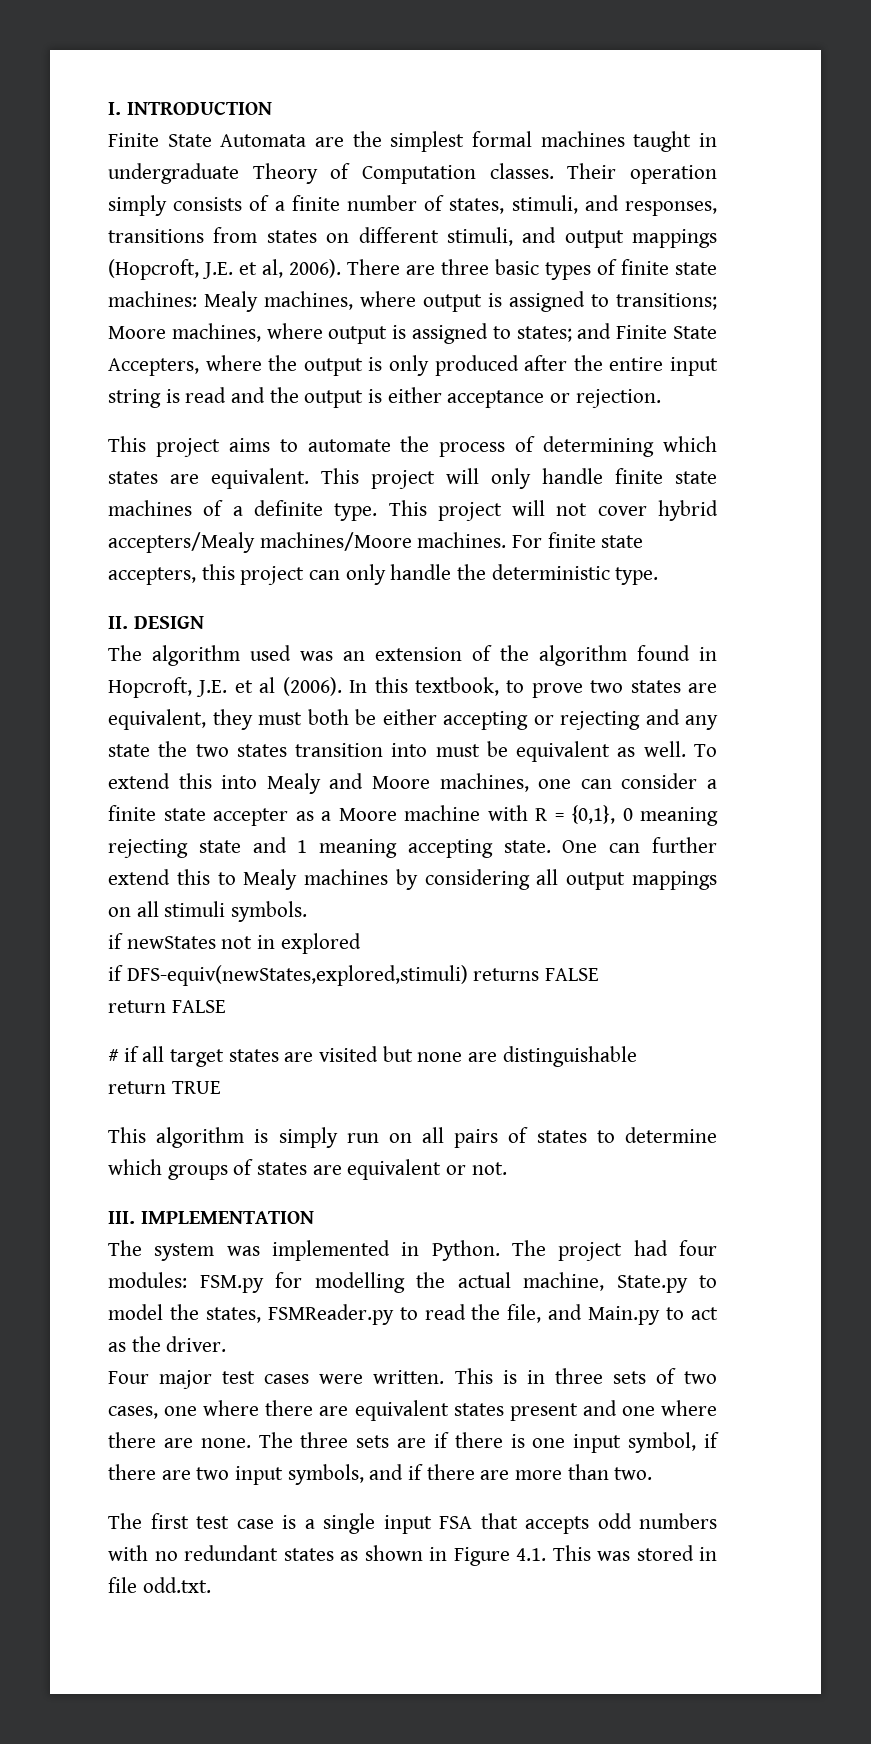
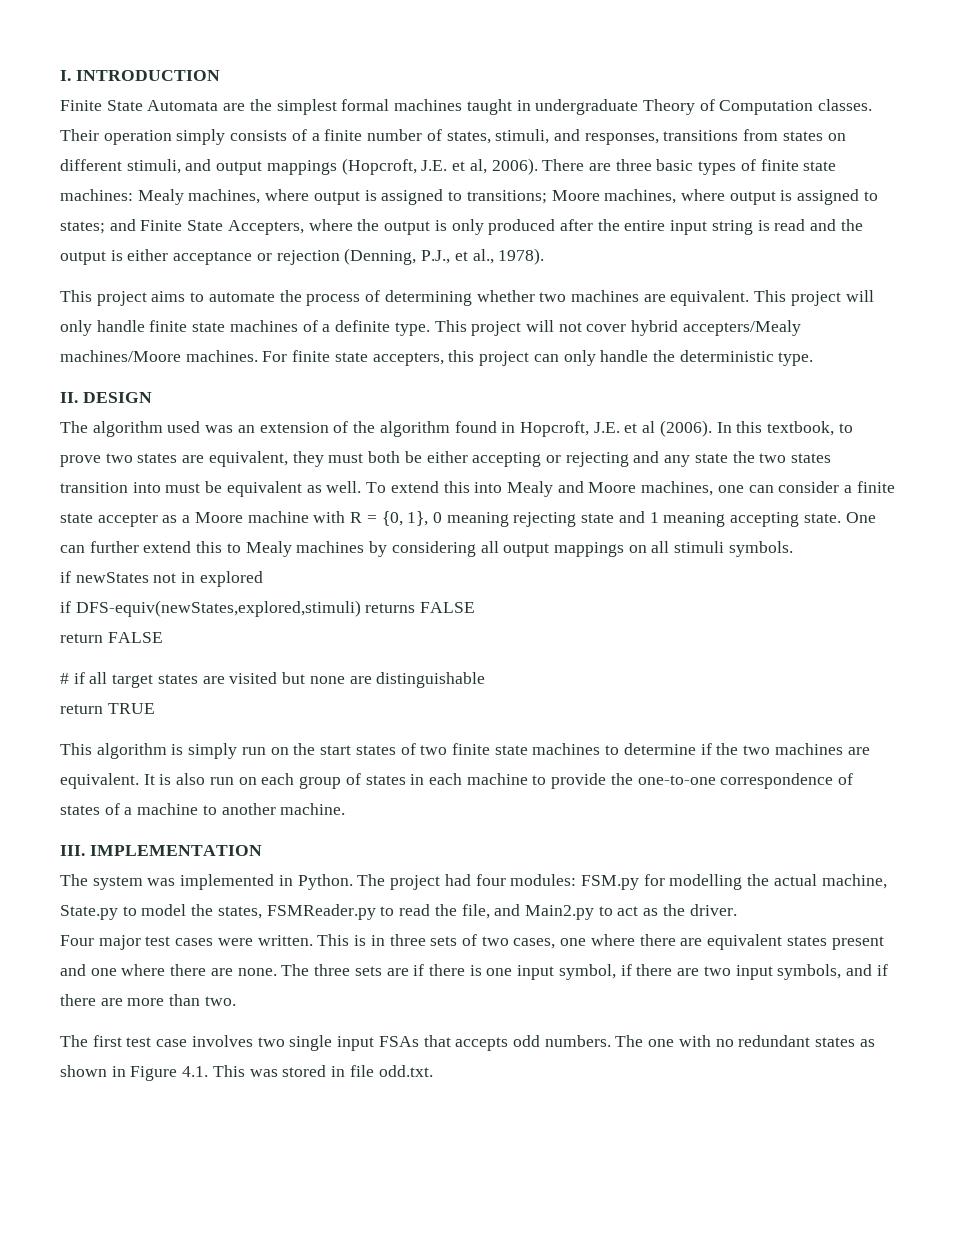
- There are three basic types of finite state machines: Mealy machines, where output is assigned to transitions; Moore machines, where output is assigned to states; and Finite State Accepters, where the output is only produced after the entire input string is read and the output is either acceptance or rejection.
+ There are three basic types of finite state machines: Mealy machines, where output is assigned to transitions; Moore machines, where output is assigned to states; and Finite State Accepters, where the output is only produced after the entire input string is read and the output is either acceptance or rejection (Denning, P.J., et al., 1978).
- This project aims to automate the process of determining which states are equivalent.
+ This project aims to automate the process of determining whether two machines are equivalent.
- To extend this into Mealy and Moore machines, one can consider a finite state accepter as a Moore machine with R = {0,1}, 0 meaning rejecting state and 1 meaning accepting state.
+ To extend this into Mealy and Moore machines, one can consider a finite state accepter as a Moore machine with R = {0, 1}, 0 meaning rejecting state and 1 meaning accepting state.
- This algorithm is simply run on all pairs of states to determine which groups of states are equivalent or not.
+ This algorithm is simply run on the start states of two finite state machines to determine if the two machines are equivalent. It is also run on each group of states in each machine to provide the one-to-one correspondence of states of a machine to another machine.
- The project had four modules: FSM.py for modelling the actual machine, State.py to model the states, FSMReader.py to read the file, and Main.py to act as the driver.
+ The project had four modules: FSM.py for modelling the actual machine, State.py to model the states, FSMReader.py to read the file, and Main2.py to act as the driver.
- The first test case is a single input FSA that accepts odd numbers with no redundant states as shown in Figure 4.1. This was stored in file odd.txt.
+ The first test case involves two single input FSAs that accepts odd numbers. The one with no redundant states as shown in Figure 4.1. This was stored in file odd.txt.

